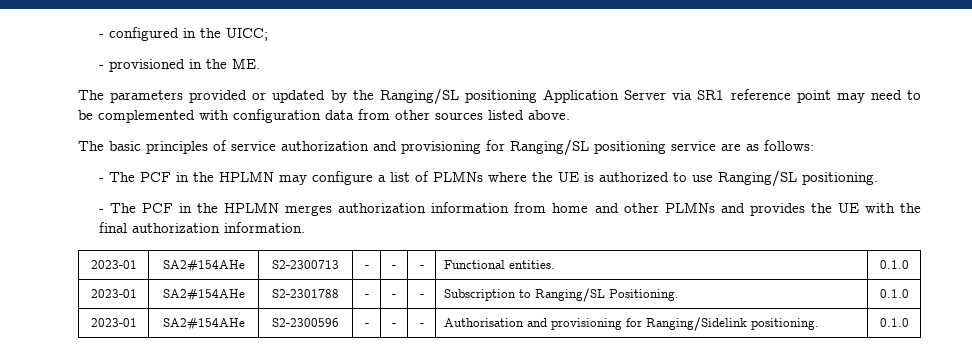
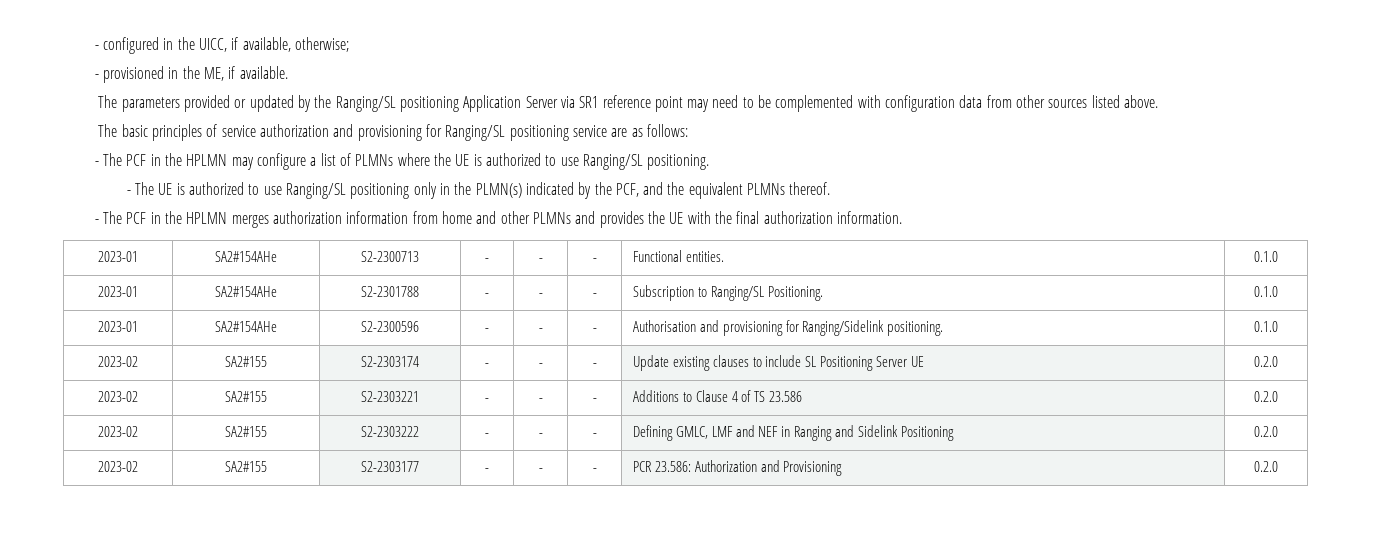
- - configured in the UICC;
+ - configured in the UICC, if available, otherwise;
- - provisioned in the ME.
+ - provisioned in the ME, if available.
+ - The UE is authorized to use Ranging/SL positioning only in the PLMN(s) indicated by the PCF, and the equivalent PLMNs thereof.
+ 2023-02 | SA2#155 | S2-2303174 | - | - | - | Update existing clauses to include SL Positioning Server UE | 0.2.0
+ 2023-02 | SA2#155 | S2-2303221 | - | - | - | Additions to Clause 4 of TS 23.586 | 0.2.0
+ 2023-02 | SA2#155 | S2-2303222 | - | - | - | Defining GMLC, LMF and NEF in Ranging and Sidelink Positioning | 0.2.0
+ 2023-02 | SA2#155 | S2-2303177 | - | - | - | PCR 23.586: Authorization and Provisioning | 0.2.0

